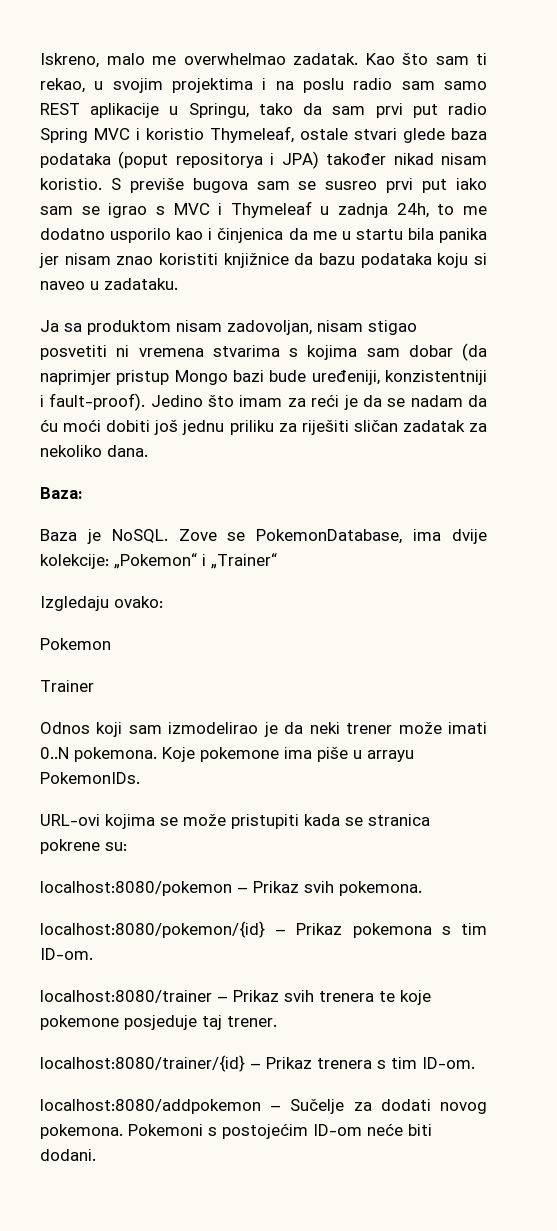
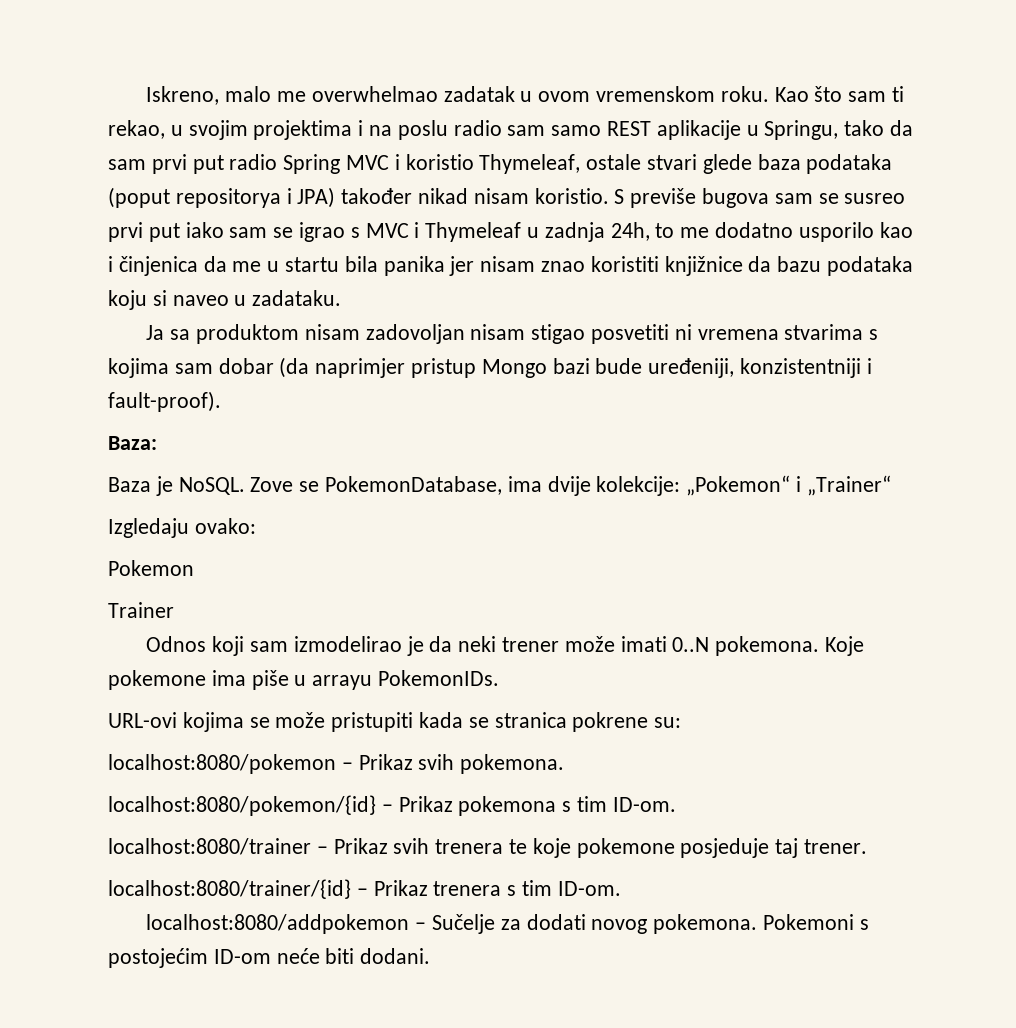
- Iskreno, malo me overwhelmao zadatak.
+ Iskreno, malo me overwhelmao zadatak u ovom vremenskom roku.
- Ja sa produktom nisam zadovoljan, nisam stigao posvetiti ni vremena stvarima s kojima sam dobar (da naprimjer pristup Mongo bazi bude uređeniji, konzistentniji i fault-proof). Jedino što imam za reći je da se nadam da ću moći dobiti još jednu priliku za riješiti sličan zadatak za nekoliko dana.
+ Ja sa produktom nisam zadovoljan nisam stigao posvetiti ni vremena stvarima s kojima sam dobar (da naprimjer pristup Mongo bazi bude uređeniji, konzistentniji i fault-proof).

